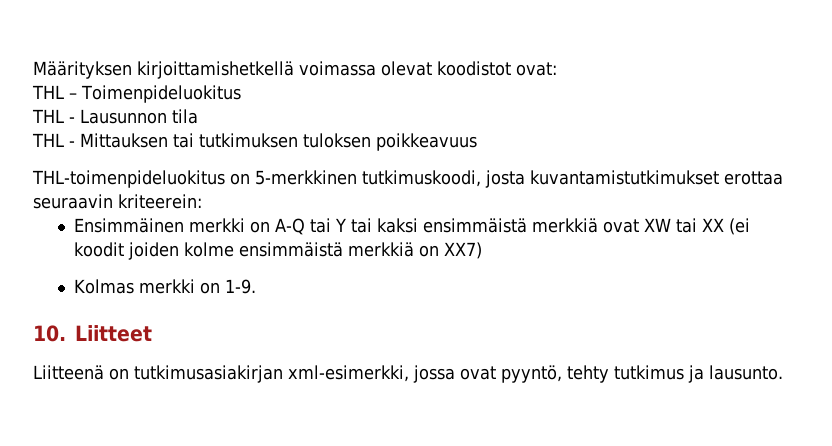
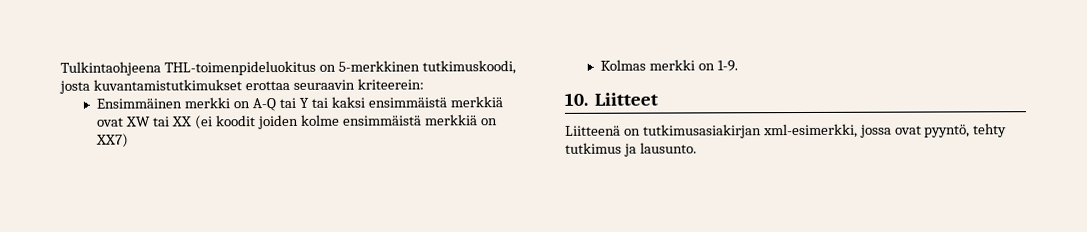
- Määrityksen kirjoittamishetkellä voimassa olevat koodistot ovat:
- THL – Toimenpideluokitus
- THL - Lausunnon tila
- THL - Mittauksen tai tutkimuksen tuloksen poikkeavuus
- THL-toimenpideluokitus on 5-merkkinen tutkimuskoodi, josta kuvantamistutkimukset erottaa seuraavin kriteerein:
+ Tulkintaohjeena THL-toimenpideluokitus on 5-merkkinen tutkimuskoodi, josta kuvantamistutkimukset erottaa seuraavin kriteerein:

